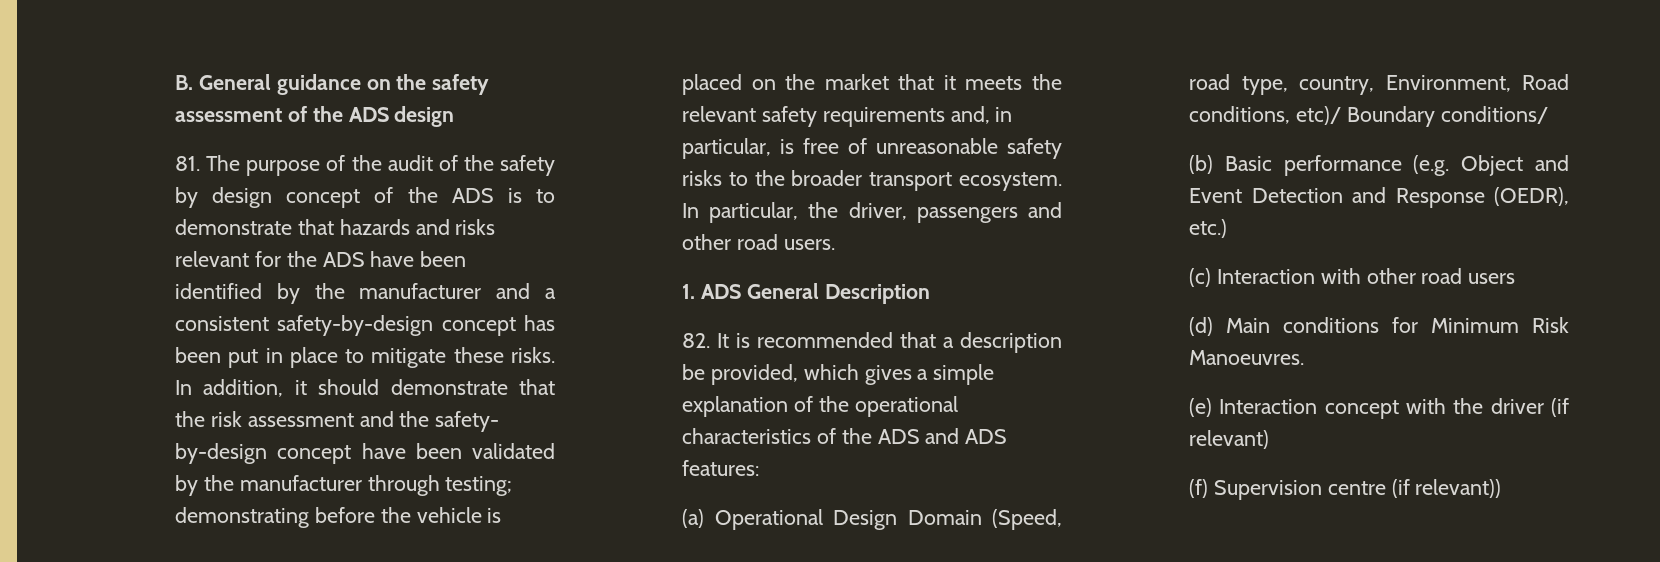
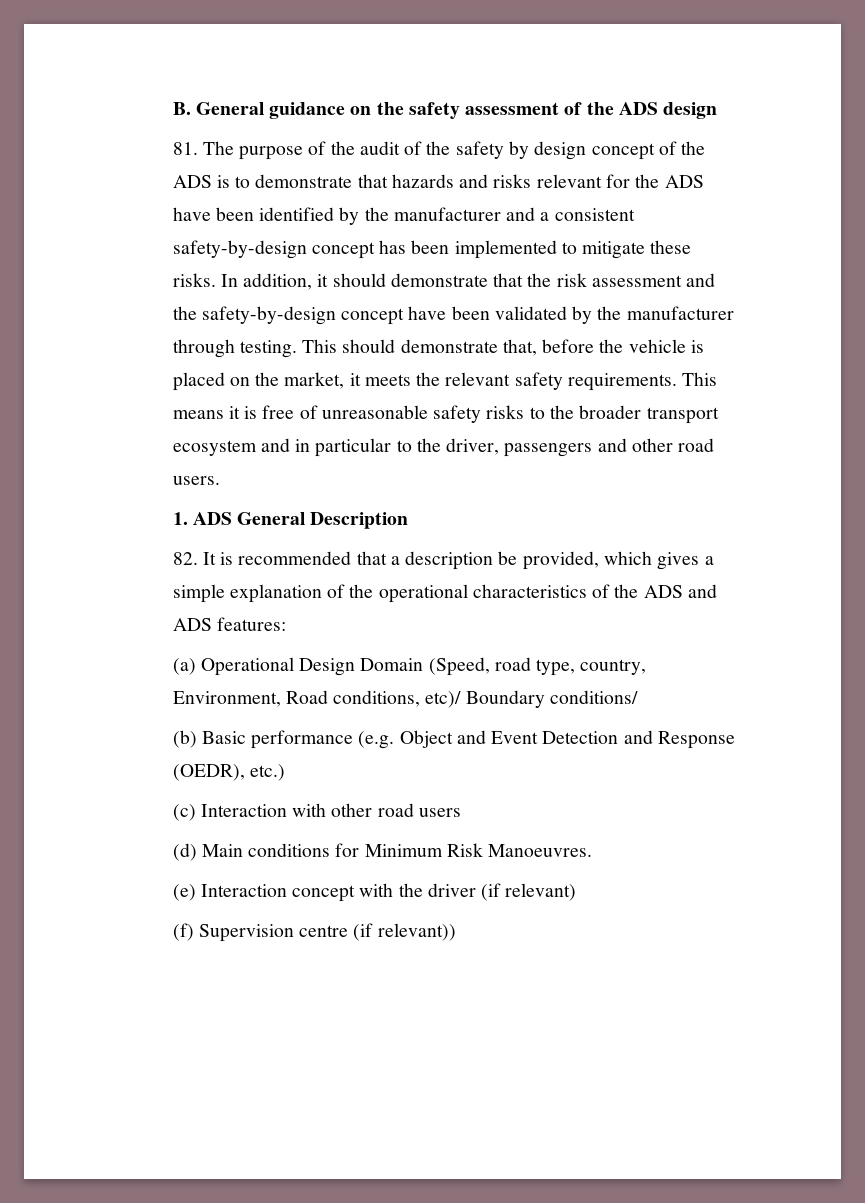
- 81. The purpose of the audit of the safety by design concept of the ADS is to demonstrate that hazards and risks relevant for the ADS have been identified by the manufacturer and a consistent safety-by-design concept has been put in place to mitigate these risks.
+ 81. The purpose of the audit of the safety by design concept of the ADS is to demonstrate that hazards and risks relevant for the ADS have been identified by the manufacturer and a consistent safety-by-design concept has been implemented to mitigate these risks.
- In addition, it should demonstrate that the risk assessment and the safety- by-design concept have been validated by the manufacturer through testing; demonstrating before the vehicle is placed on the market that it meets the relevant safety requirements and, in particular, is free of unreasonable safety risks to the broader transport ecosystem. In particular, the driver, passengers and other road users.
+ In addition, it should demonstrate that the risk assessment and the safety-by-design concept have been validated by the manufacturer through testing. This should demonstrate that, before the vehicle is placed on the market, it meets the relevant safety requirements. This means it is free of unreasonable safety risks to the broader transport ecosystem and in particular to the driver, passengers and other road users.

